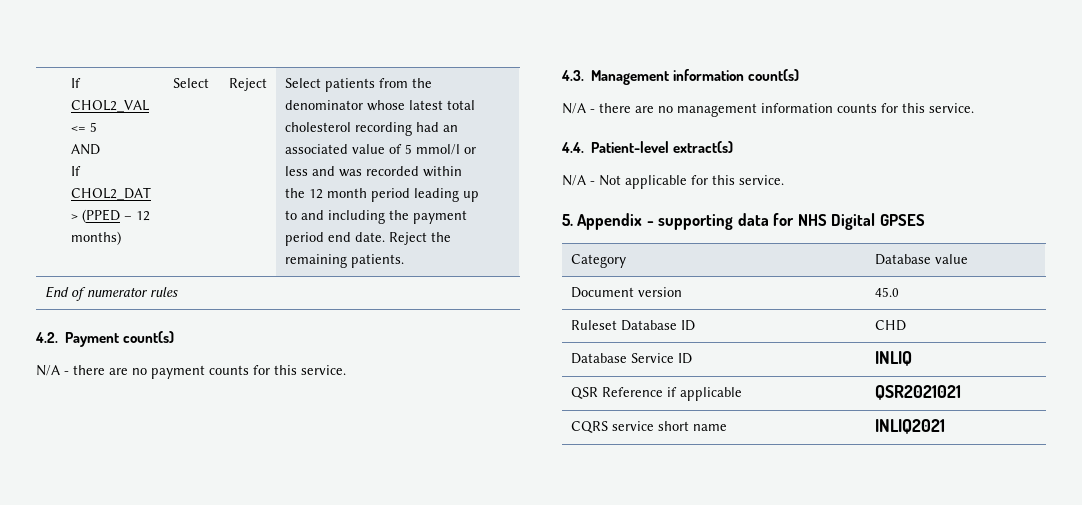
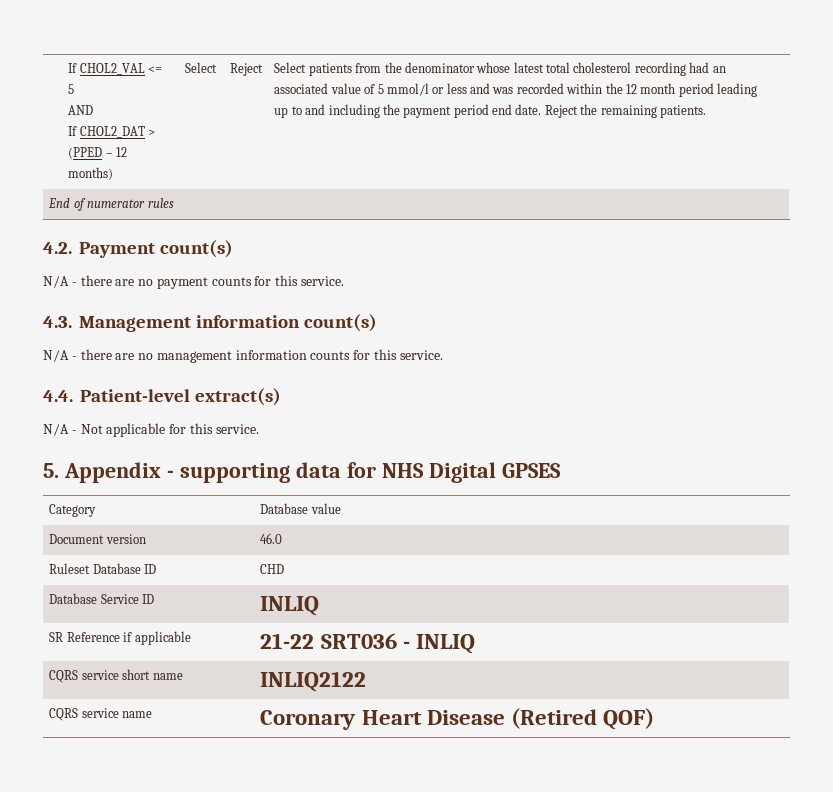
- Document version | 45.0
+ Document version | 46.0
- QSR Reference if applicable | QSR2021021
+ SR Reference if applicable | 21-22 SRT036 - INLIQ
- CQRS service short name | INLIQ2021
+ CQRS service short name | INLIQ2122
+ CQRS service name | Coronary Heart Disease (Retired QOF)

